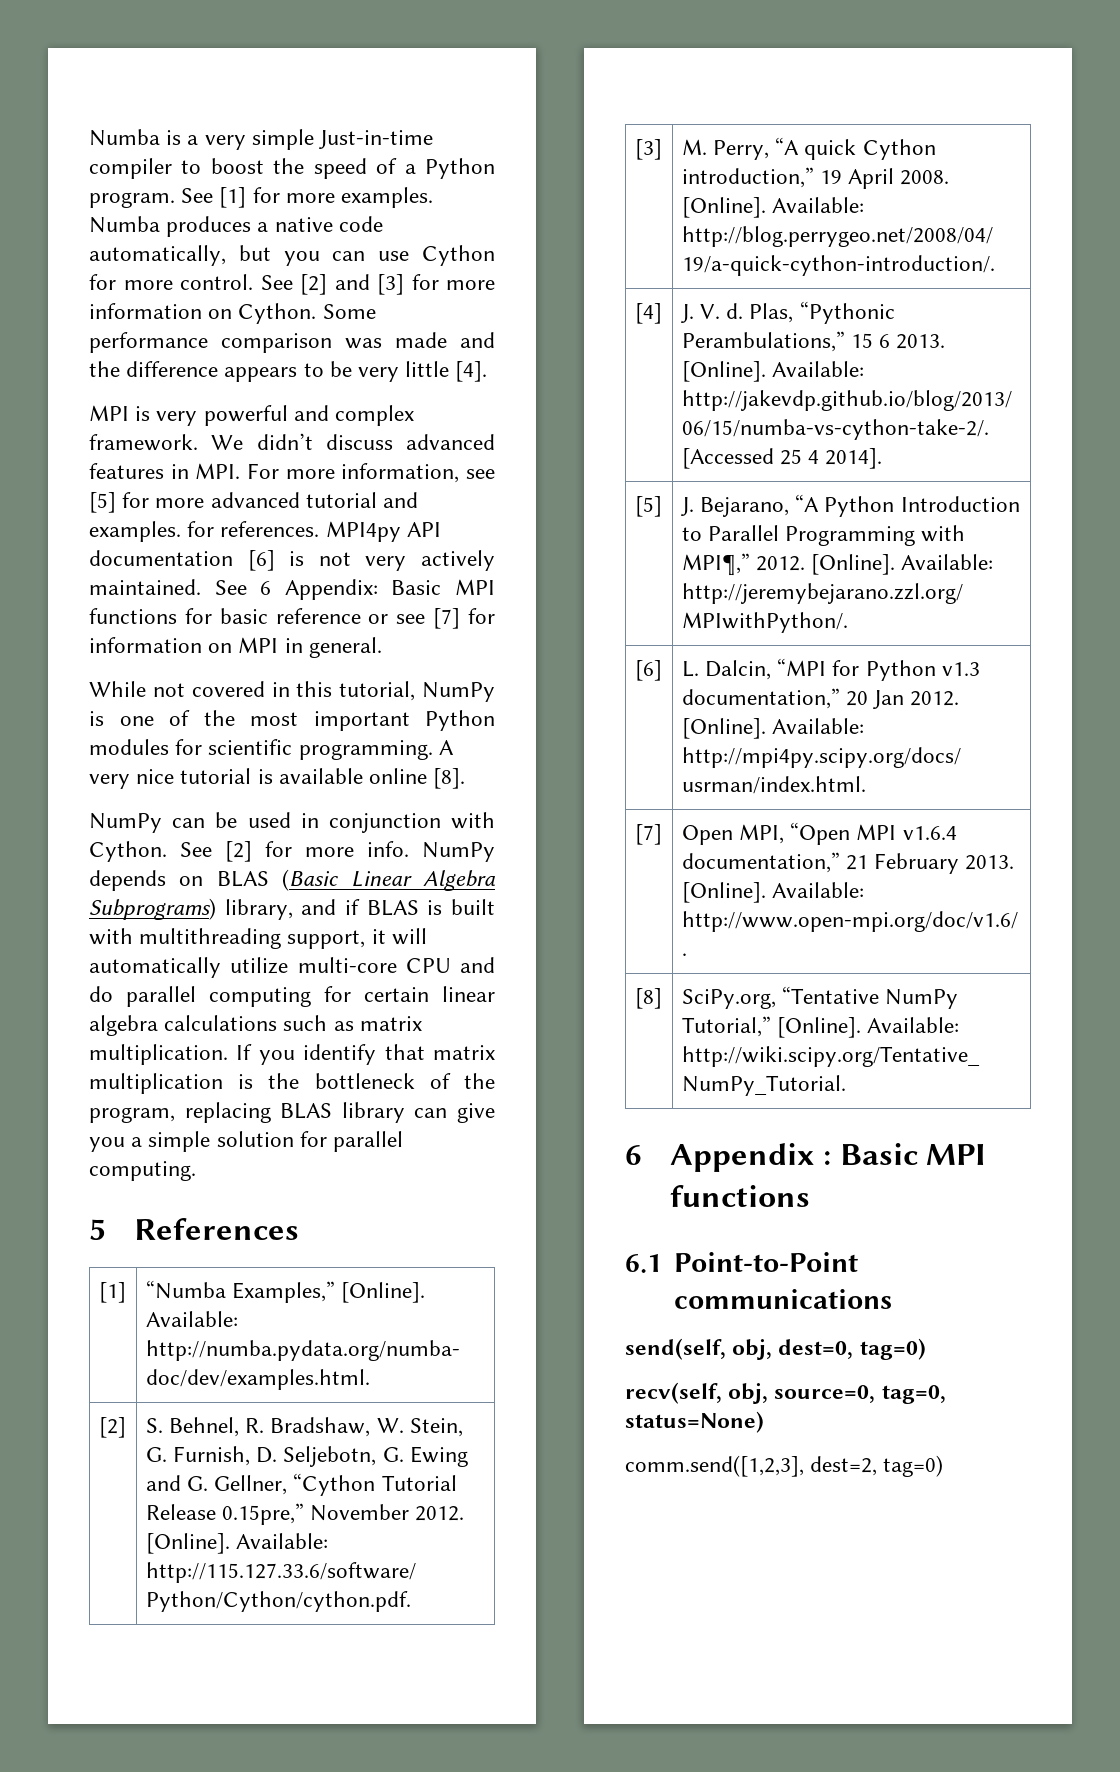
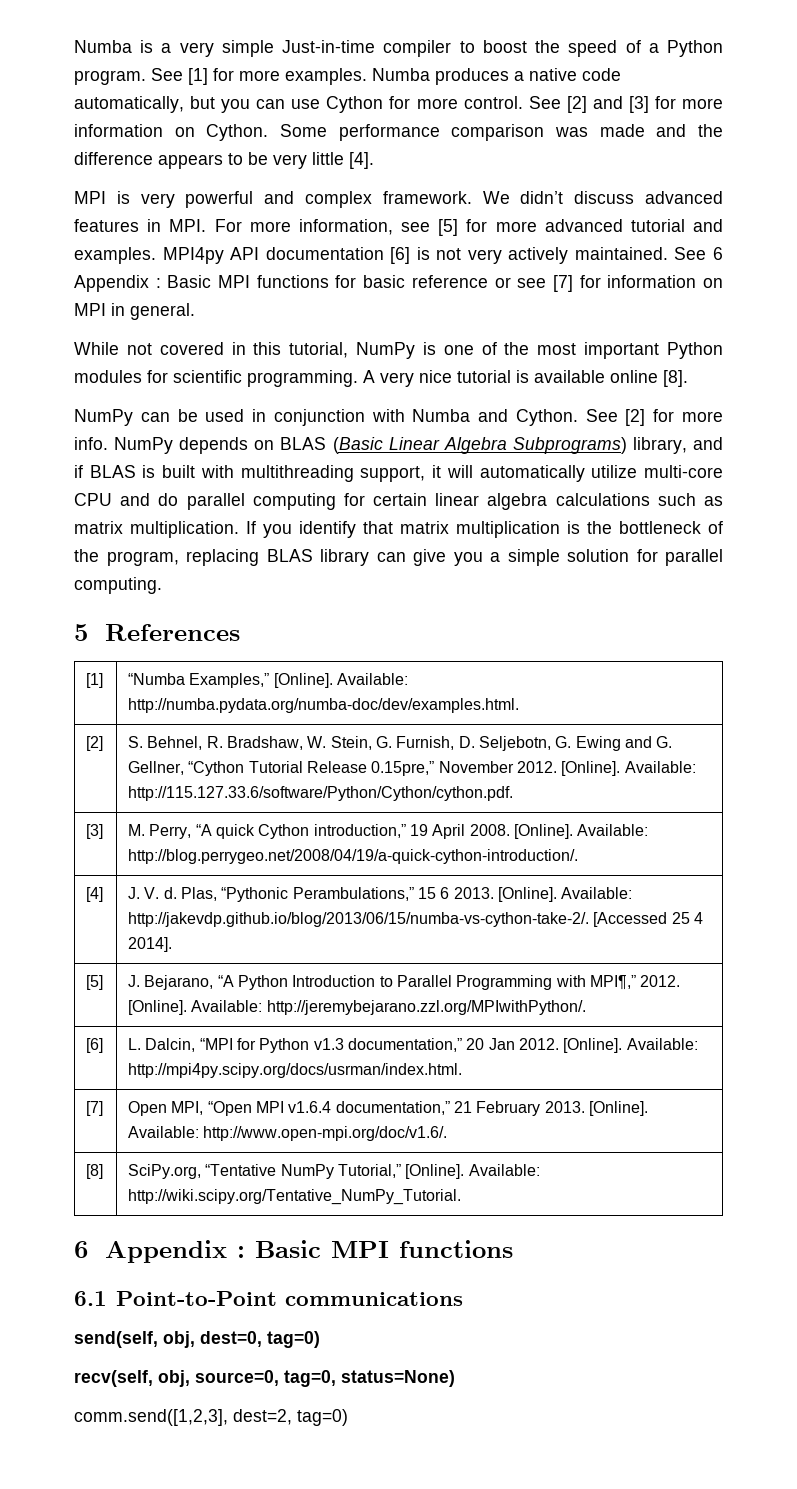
- We didn’t discuss advanced features in MPI. For more information, see [5] for more advanced tutorial and examples. for references.
+ We didn’t discuss advanced features in MPI. For more information, see [5] for more advanced tutorial and examples.
- See 6 Appendix: Basic MPI functions for basic reference or see [7] for information on MPI in general.
+ See 6 Appendix : Basic MPI functions for basic reference or see [7] for information on MPI in general.
- NumPy can be used in conjunction with Cython.
+ NumPy can be used in conjunction with Numba and Cython.

